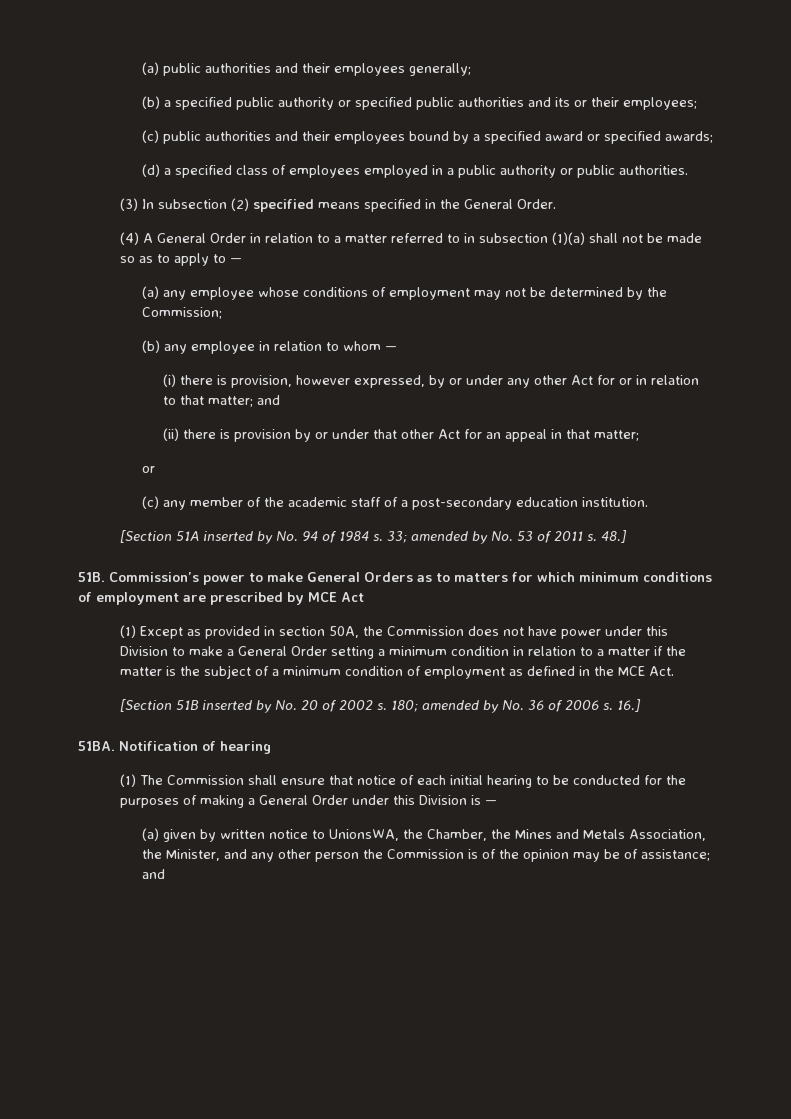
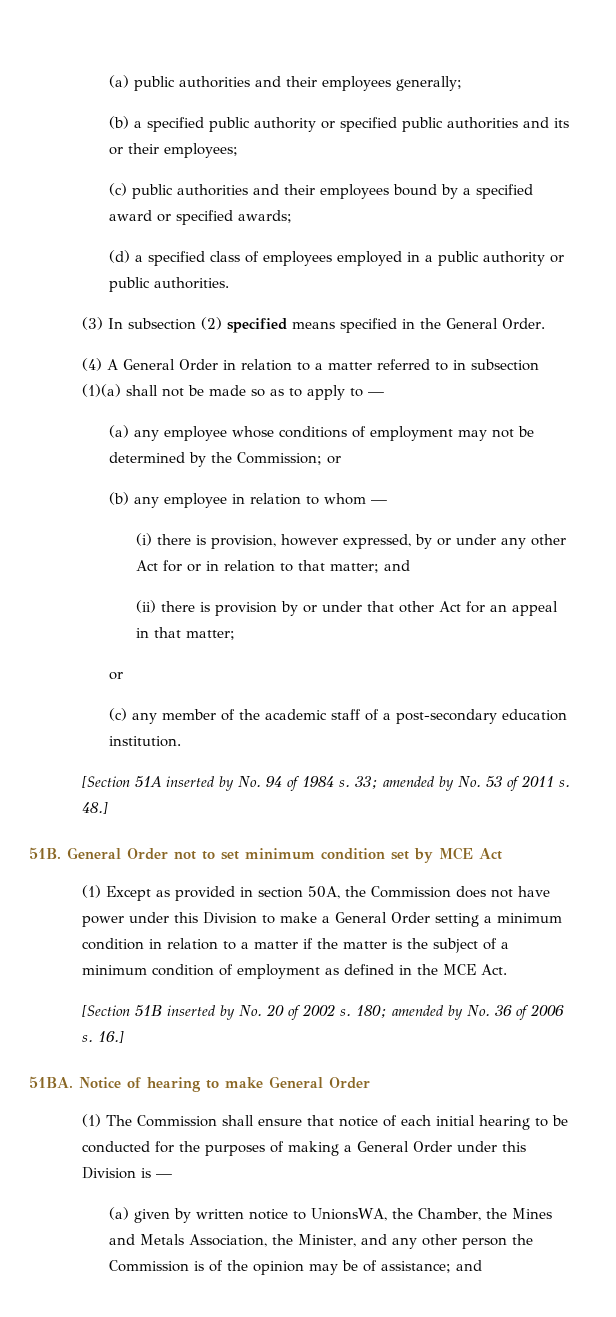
- (a) any employee whose conditions of employment may not be determined by the Commission;
+ (a) any employee whose conditions of employment may not be determined by the Commission; or
- Commission’s power to make General Orders as to matters for which minimum conditions of employment are prescribed by MCE Act
+ General Order not to set minimum condition set by MCE Act
- Notification of hearing
+ Notice of hearing to make General Order

